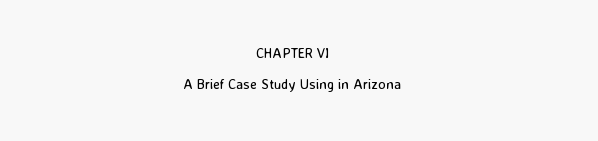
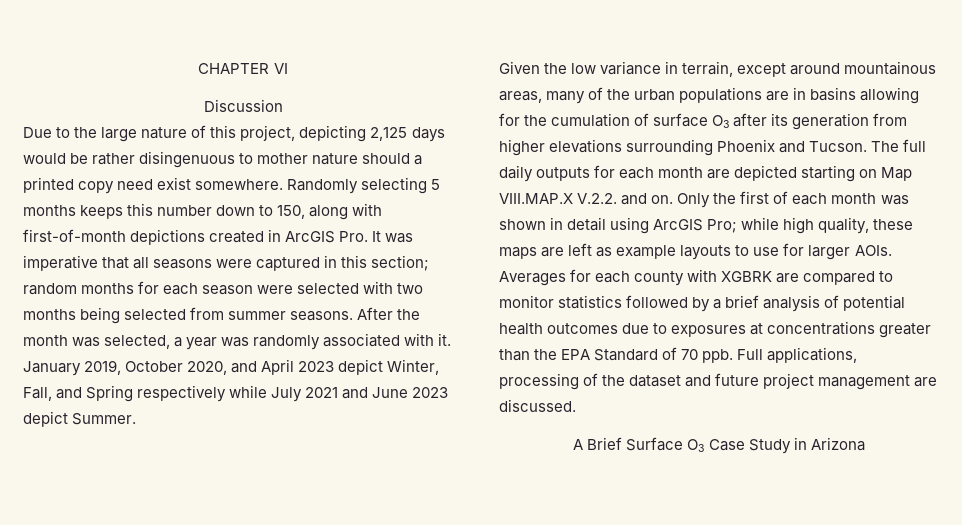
+ Discussion
+ Due to the large nature of this project, depicting 2,125 days would be rather disingenuous to mother nature should a printed copy need exist somewhere. Randomly selecting 5 months keeps this number down to 150, along with first-of-month depictions created in ArcGIS Pro. It was imperative that all seasons were captured in this section; random months for each season were selected with two months being selected from summer seasons. After the month was selected, a year was randomly associated with it. January 2019, October 2020, and April 2023 depict Winter, Fall, and Spring respectively while July 2021 and June 2023 depict Summer.
+ Given the low variance in terrain, except around mountainous areas, many of the urban populations are in basins allowing for the cumulation of surface O3 after its generation from higher elevations surrounding Phoenix and Tucson. The full daily outputs for each month are depicted starting on Map VIII.MAP.X V.2.2. and on. Only the first of each month was shown in detail using ArcGIS Pro; while high quality, these maps are left as example layouts to use for larger AOIs. Averages for each county with XGBRK are compared to monitor statistics followed by a brief analysis of potential health outcomes due to exposures at concentrations greater than the EPA Standard of 70 ppb. Full applications, processing of the dataset and future project management are discussed.
- A Brief Case Study Using in Arizona
+ A Brief Surface O3 Case Study in Arizona

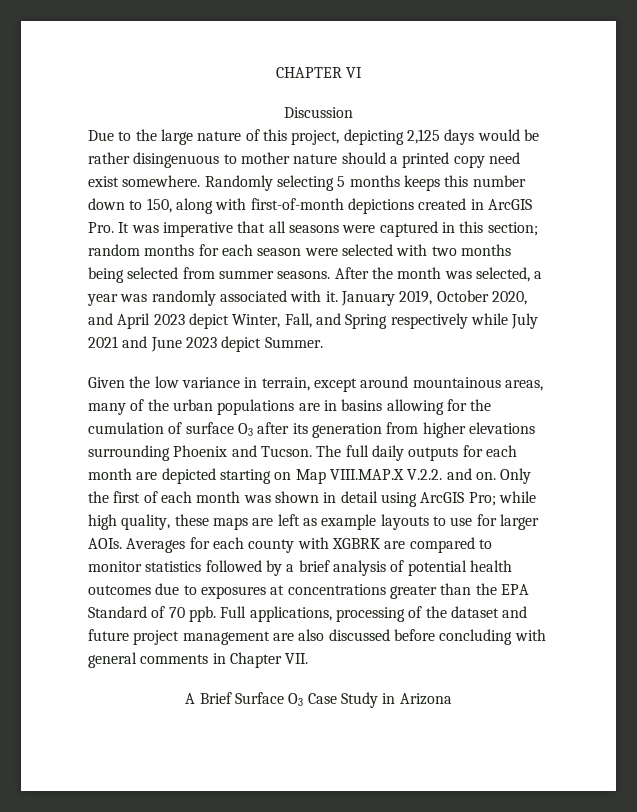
- Full applications, processing of the dataset and future project management are discussed.
+ Full applications, processing of the dataset and future project management are also discussed before concluding with general comments in Chapter VII.

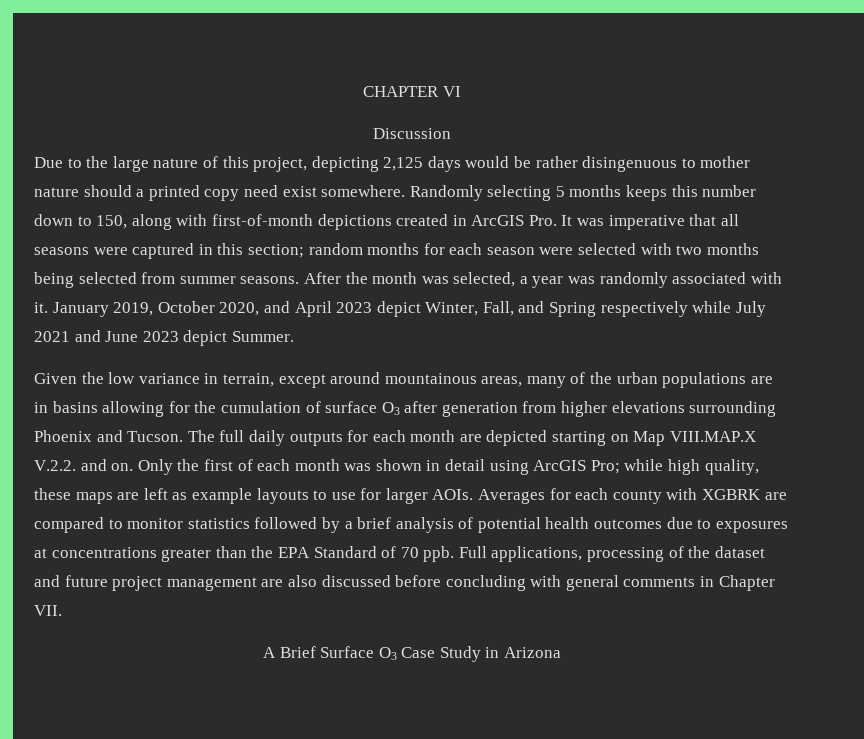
- Given the low variance in terrain, except around mountainous areas, many of the urban populations are in basins allowing for the cumulation of surface O3 after its generation from higher elevations surrounding Phoenix and Tucson.
+ Given the low variance in terrain, except around mountainous areas, many of the urban populations are in basins allowing for the cumulation of surface O3 after generation from higher elevations surrounding Phoenix and Tucson.

